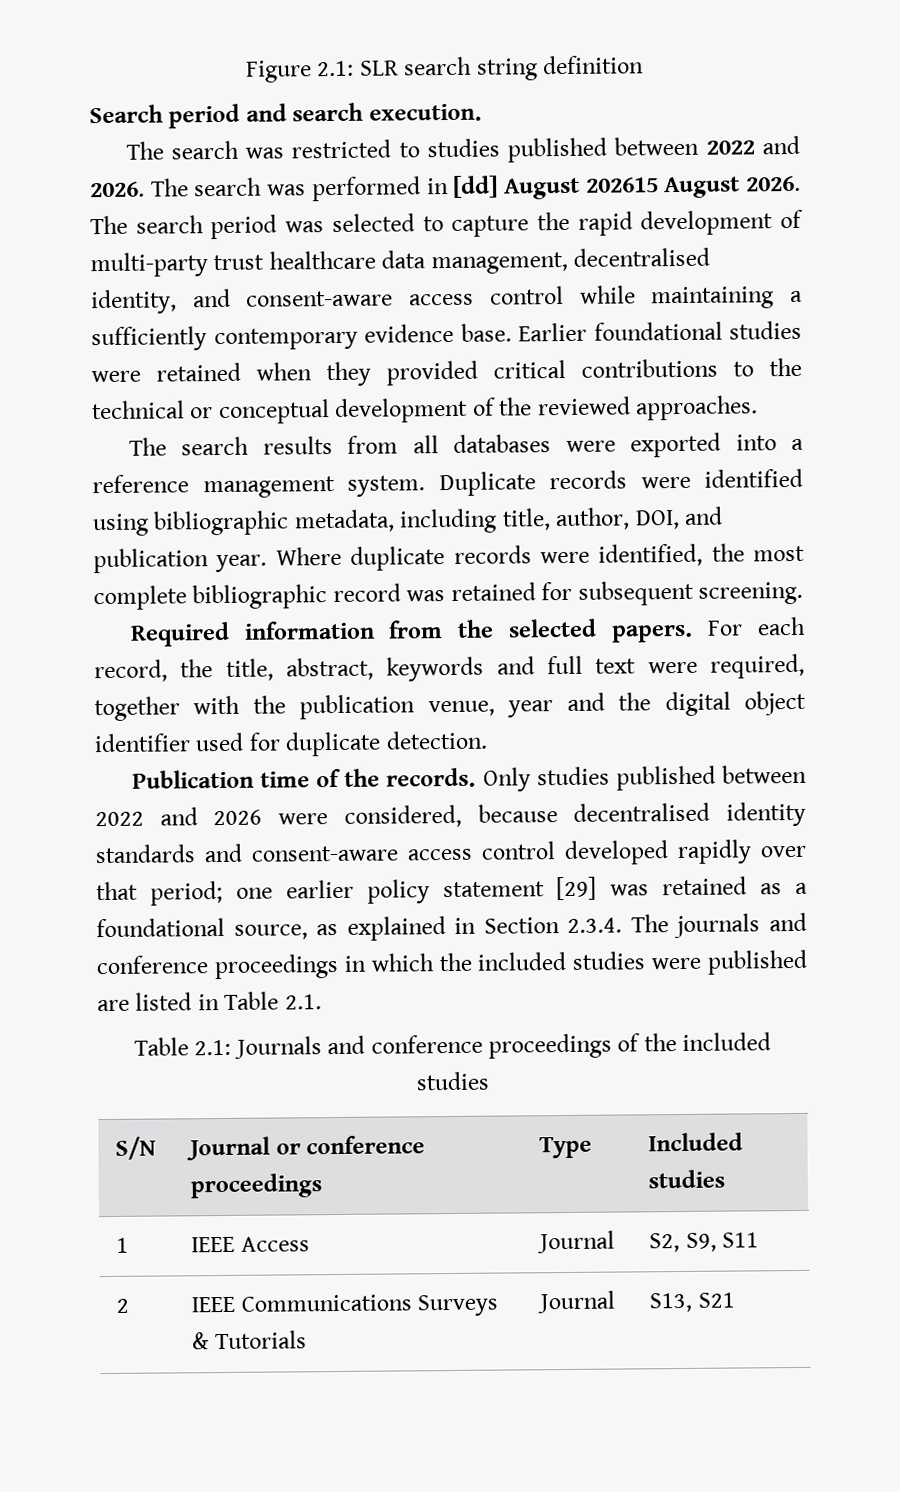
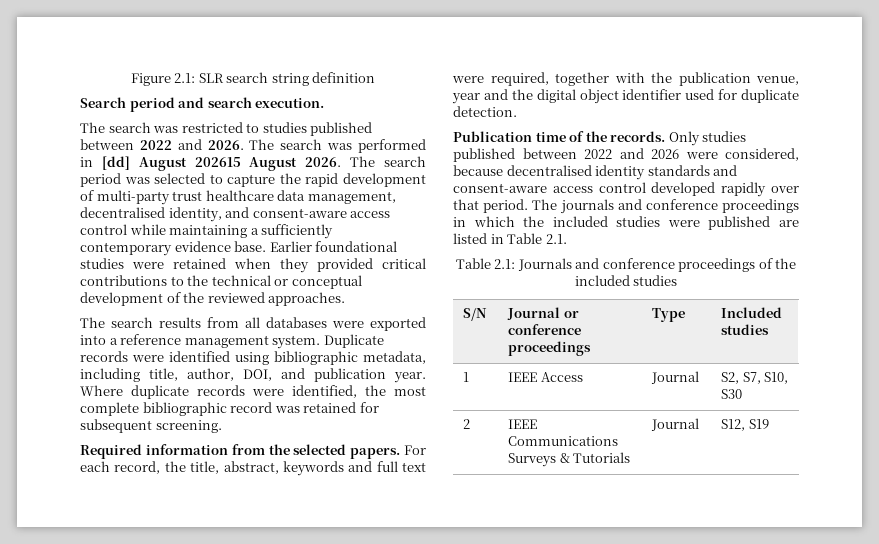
- Only studies published between 2022 and 2026 were considered, because decentralised identity standards and consent-aware access control developed rapidly over that period; one earlier policy statement [29] was retained as a foundational source, as explained in Section 2.3.4. The journals and conference proceedings in which the included studies were published are listed in Table 2.1.
+ Only studies published between 2022 and 2026 were considered, because decentralised identity standards and consent-aware access control developed rapidly over that period. The journals and conference proceedings in which the included studies were published are listed in Table 2.1.
- 1 | IEEE Access | Journal | S2, S9, S11
+ 1 | IEEE Access | Journal | S2, S7, S10, S30
- 2 | IEEE Communications Surveys & Tutorials | Journal | S13, S21
+ 2 | IEEE Communications Surveys & Tutorials | Journal | S12, S19

